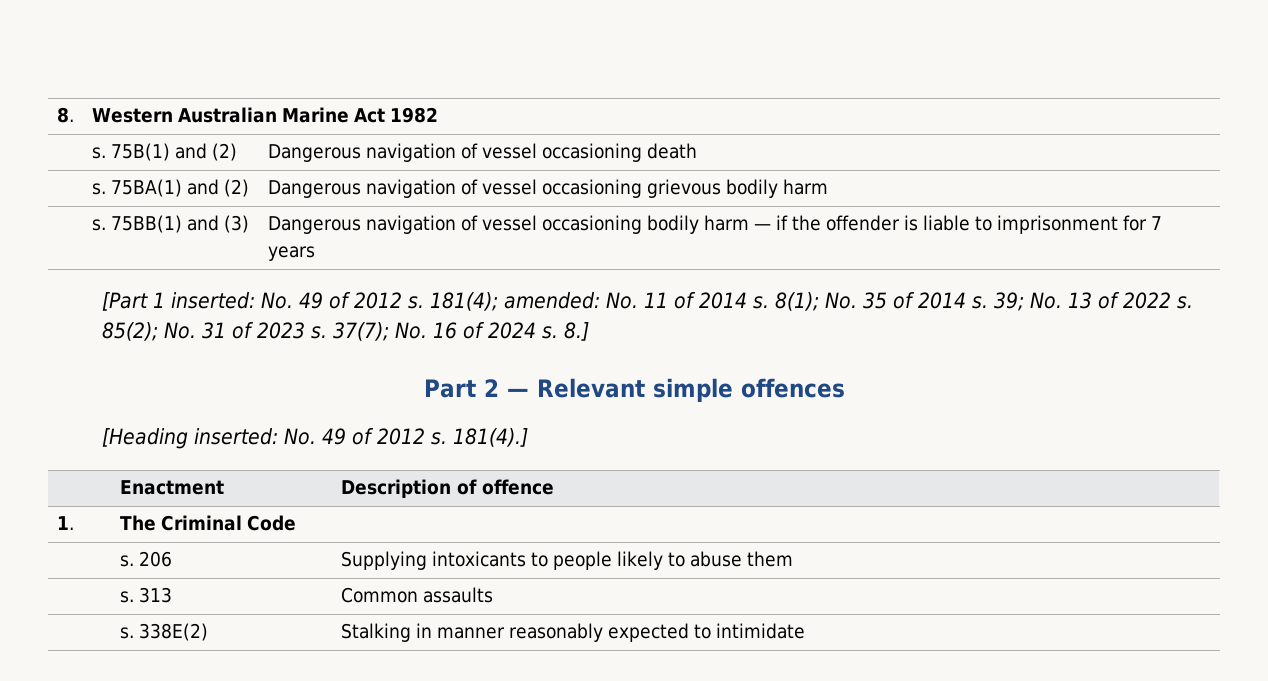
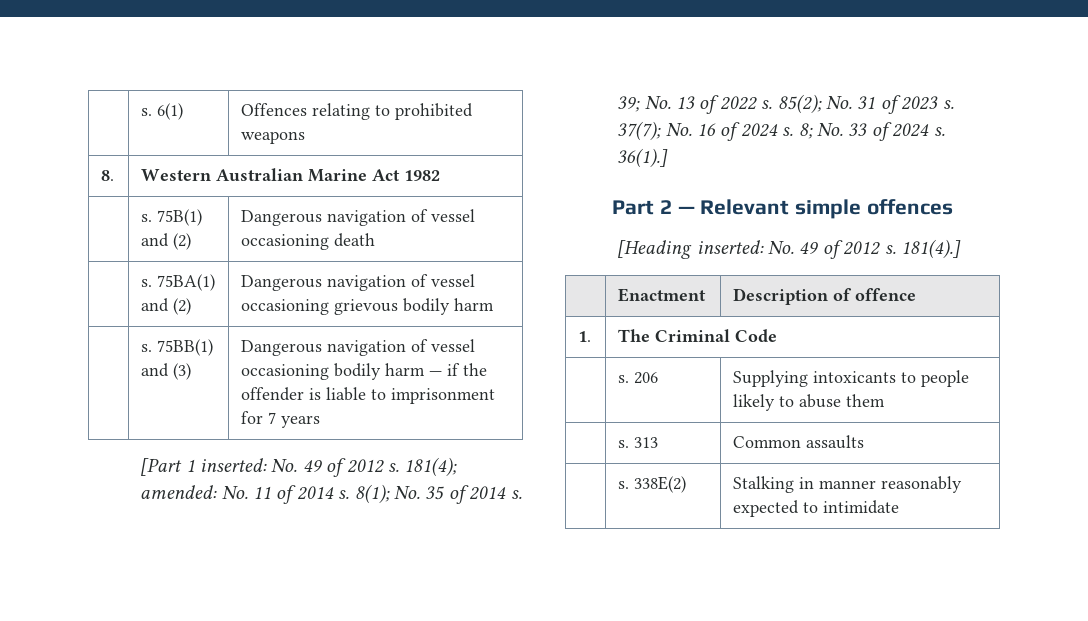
+ | s. 6(1) | Offences relating to prohibited weapons
- 8.]
+ 8; No. 33 of 2024 s. 36(1).]

